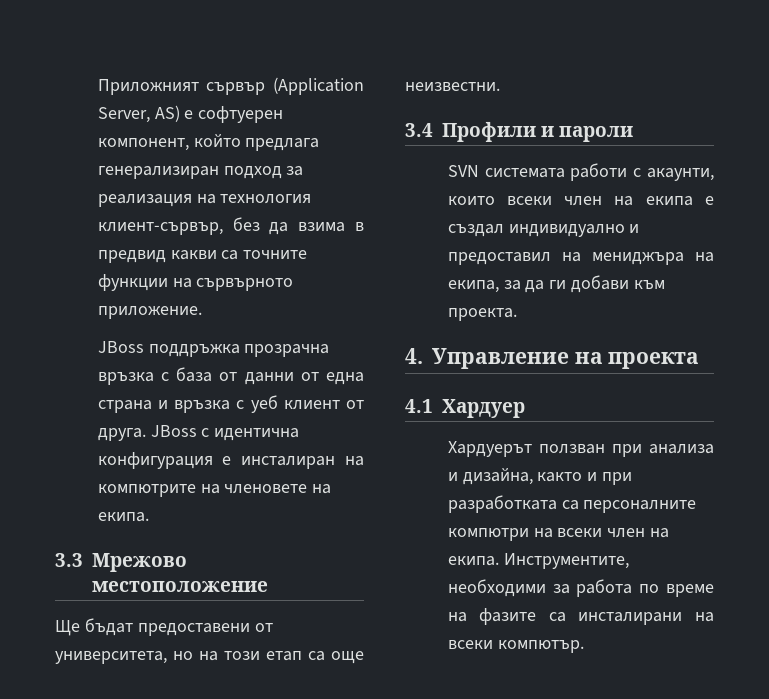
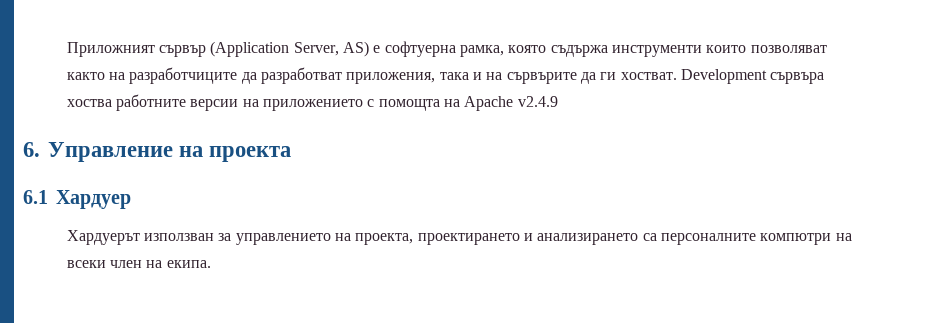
- Приложният сървър (Application Server, AS) е софтуерен компонент, който предлага генерализиран подход за реализация на технология клиент-сървър, без да взима в предвид какви са точните функции на сървърното приложение.
- JBoss поддръжка прозрачна връзка с база от данни от една страна и връзка с уеб клиент от друга. JBoss с идентична конфигурация е инсталиран на компютрите на членовете на екипа.
- 3.3 Мрежово местоположение
- Ще бъдат предоставени от университета, но на този етап са още неизвестни.
- 3.4 Профили и пароли
- SVN системата работи с акаунти, които всеки член на екипа е създал индивидуално и предоставил на мениджъра на екипа, за да ги добави към проекта.
- 4. Управление на проекта
+ Приложният сървър (Application Server, AS) е софтуерна рамка, която съдържа инструменти които позволяват както на разработчиците да разработват приложения, така и на сървърите да ги хостват. Development сървъра хоства работните версии на приложението с помощта на Apache v2.4.9
+ 6. Управление на проекта
- 4.1 Хардуер
+ 6.1 Хардуер
- Хардуерът ползван при анализа и дизайна, както и при разработката са персоналните компютри на всеки член на екипа. Инструментите, необходими за работа по време на фазите са инсталирани на всеки компютър.
+ Хардуерът използван за управлението на проекта, проектирането и анализирането са персоналните компютри на всеки член на екипа.

